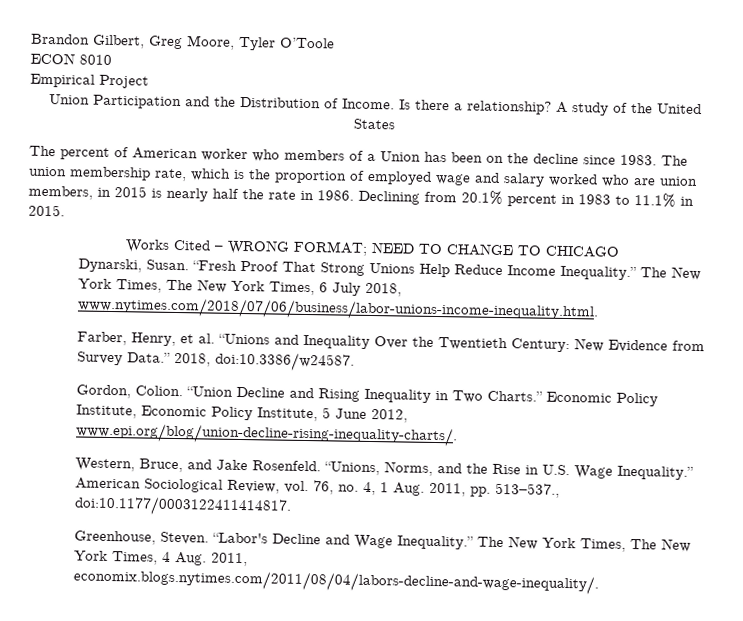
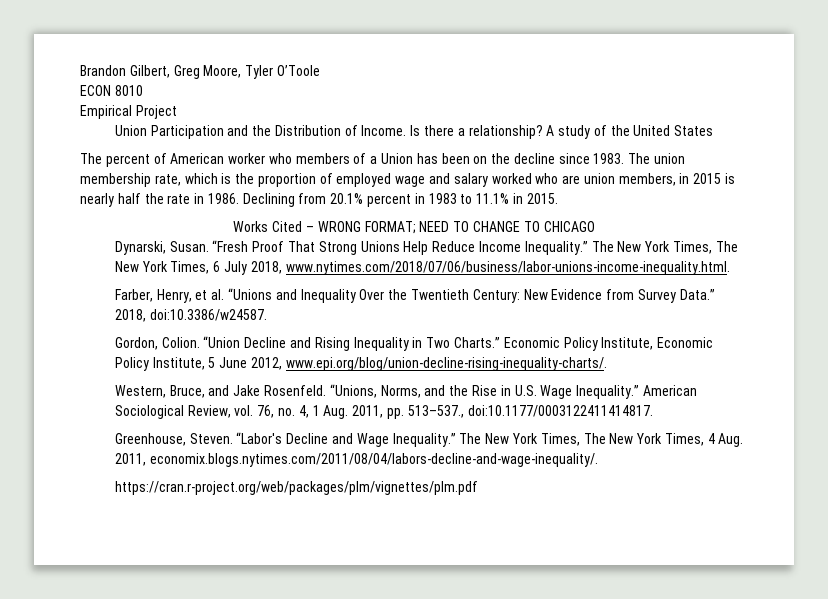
+ https://cran.r-project.org/web/packages/plm/vignettes/plm.pdf

